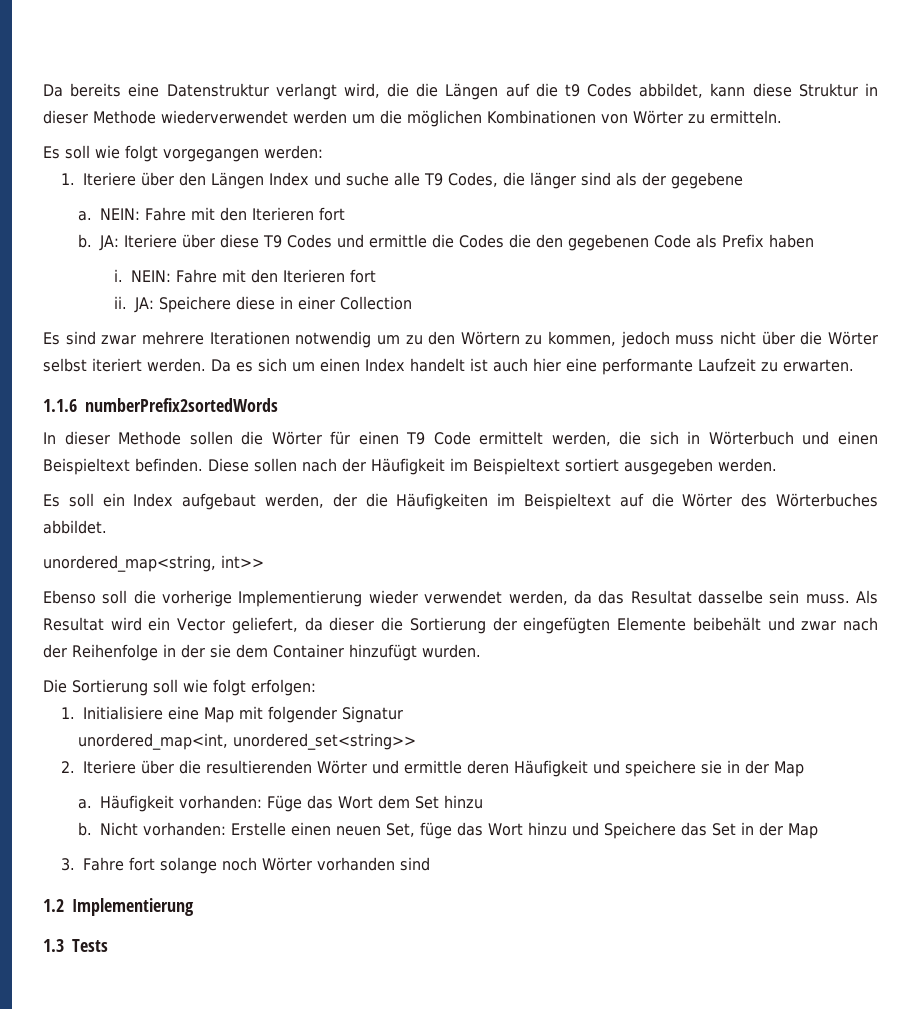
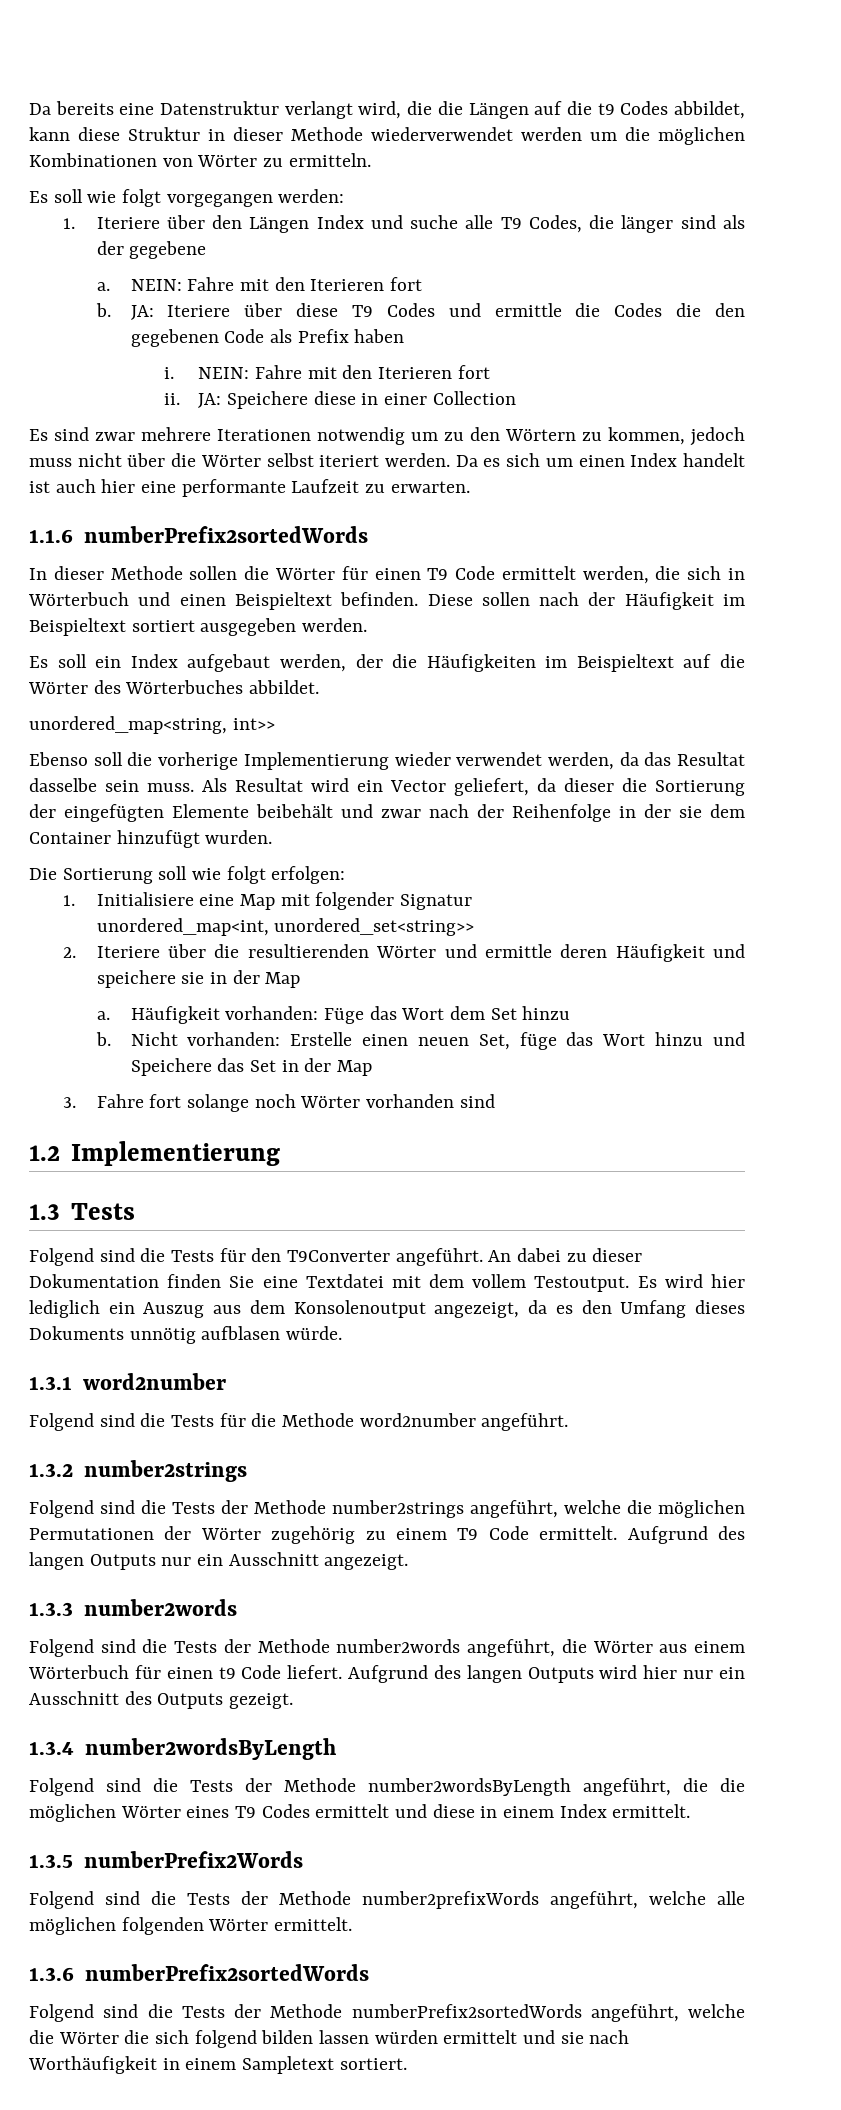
+ Folgend sind die Tests für den T9Converter angeführt. An dabei zu dieser Dokumentation finden Sie eine Textdatei mit dem vollem Testoutput. Es wird hier lediglich ein Auszug aus dem Konsolenoutput angezeigt, da es den Umfang dieses Dokuments unnötig aufblasen würde.
+ 1.3.1 word2number
+ Folgend sind die Tests für die Methode word2number angeführt.
+ 1.3.2 number2strings
+ Folgend sind die Tests der Methode number2strings angeführt, welche die möglichen Permutationen der Wörter zugehörig zu einem T9 Code ermittelt. Aufgrund des langen Outputs nur ein Ausschnitt angezeigt.
+ 1.3.3 number2words
+ Folgend sind die Tests der Methode number2words angeführt, die Wörter aus einem Wörterbuch für einen t9 Code liefert. Aufgrund des langen Outputs wird hier nur ein Ausschnitt des Outputs gezeigt.
+ 1.3.4 number2wordsByLength
+ Folgend sind die Tests der Methode number2wordsByLength angeführt, die die möglichen Wörter eines T9 Codes ermittelt und diese in einem Index ermittelt.
+ 1.3.5 numberPrefix2Words
+ Folgend sind die Tests der Methode number2prefixWords angeführt, welche alle möglichen folgenden Wörter ermittelt.
+ 1.3.6 numberPrefix2sortedWords
+ Folgend sind die Tests der Methode numberPrefix2sortedWords angeführt, welche die Wörter die sich folgend bilden lassen würden ermittelt und sie nach Worthäufigkeit in einem Sampletext sortiert.

